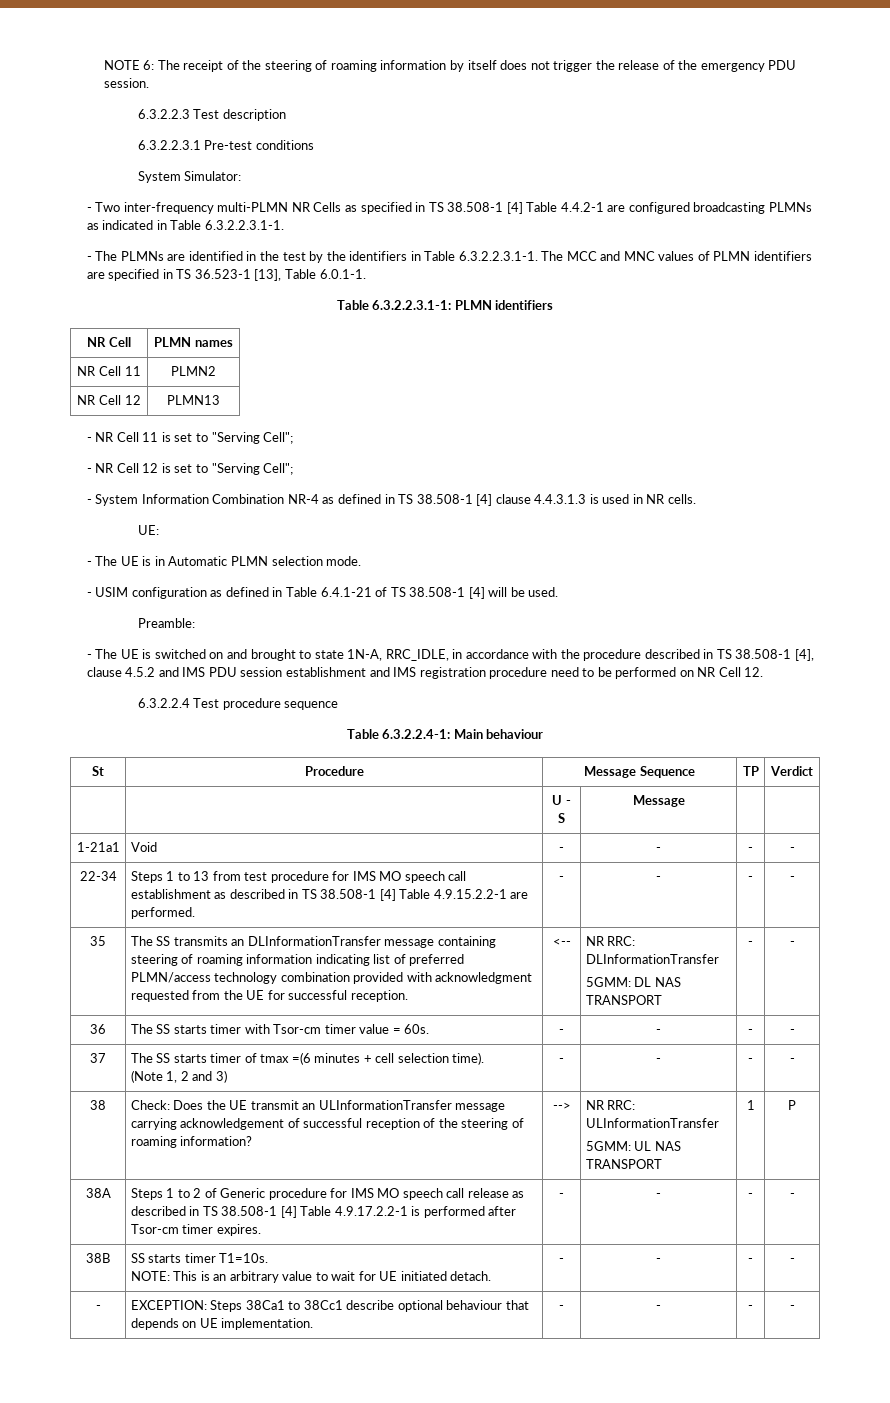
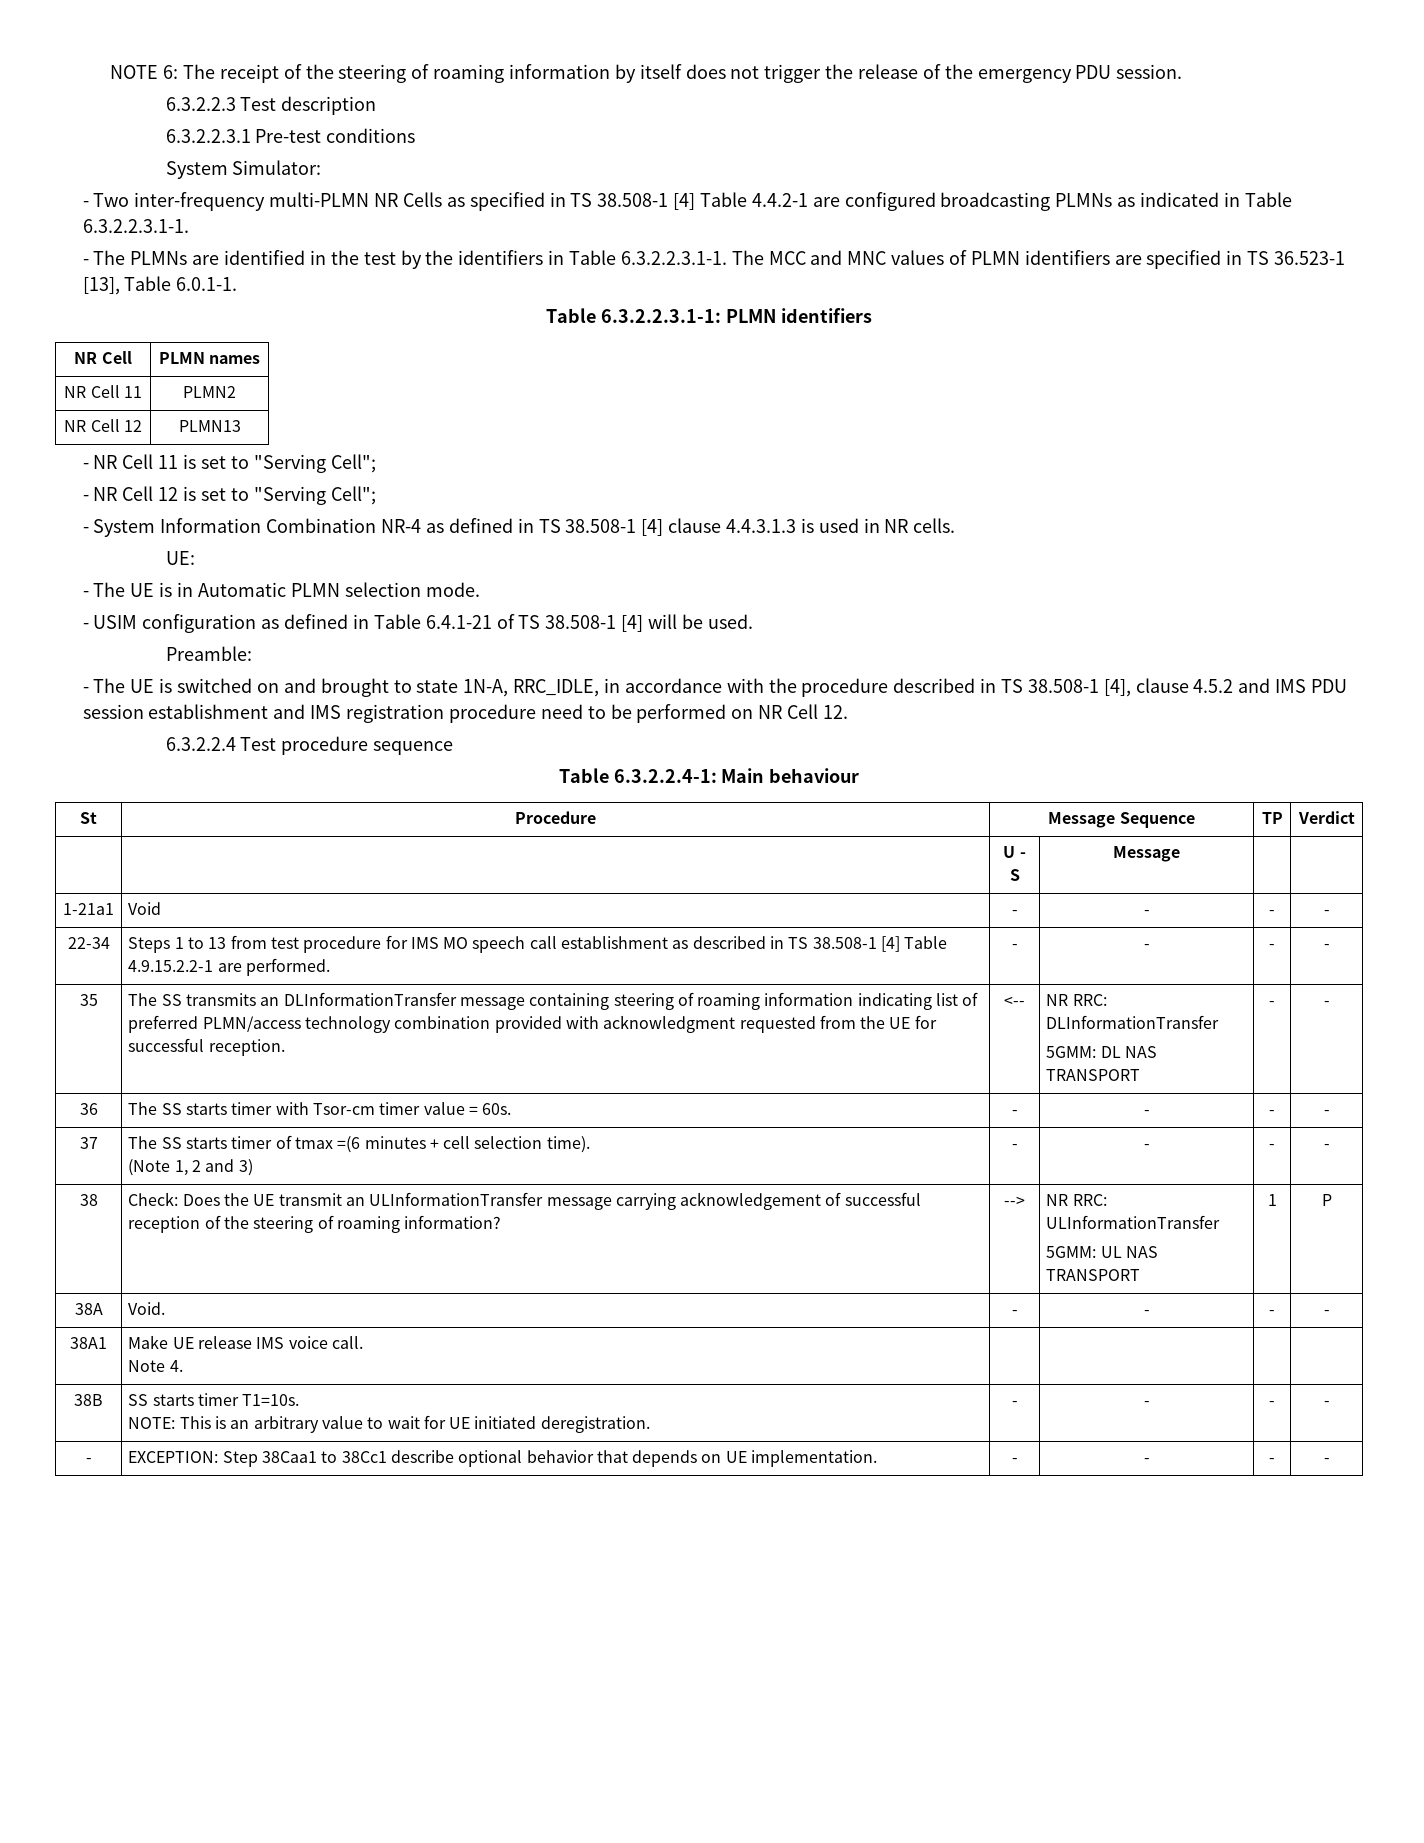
- 38A | Steps 1 to 2 of Generic procedure for IMS MO speech call release as described in TS 38.508-1 [4] Table 4.9.17.2.2-1 is performed after Tsor-cm timer expires. | - | - | - | -
+ 38A | Void. | - | - | - | -
+ 38A1 | Make UE release IMS voice call.
+ Note 4. | | | |
  38B | SS starts timer T1=10s.
- NOTE: This is an arbitrary value to wait for UE initiated detach. | - | - | - | -
+ NOTE: This is an arbitrary value to wait for UE initiated deregistration. | - | - | - | -
- - | EXCEPTION: Steps 38Ca1 to 38Cc1 describe optional behaviour that depends on UE implementation. | - | - | - | -
+ - | EXCEPTION: Step 38Caa1 to 38Cc1 describe optional behavior that depends on UE implementation. | - | - | - | -

